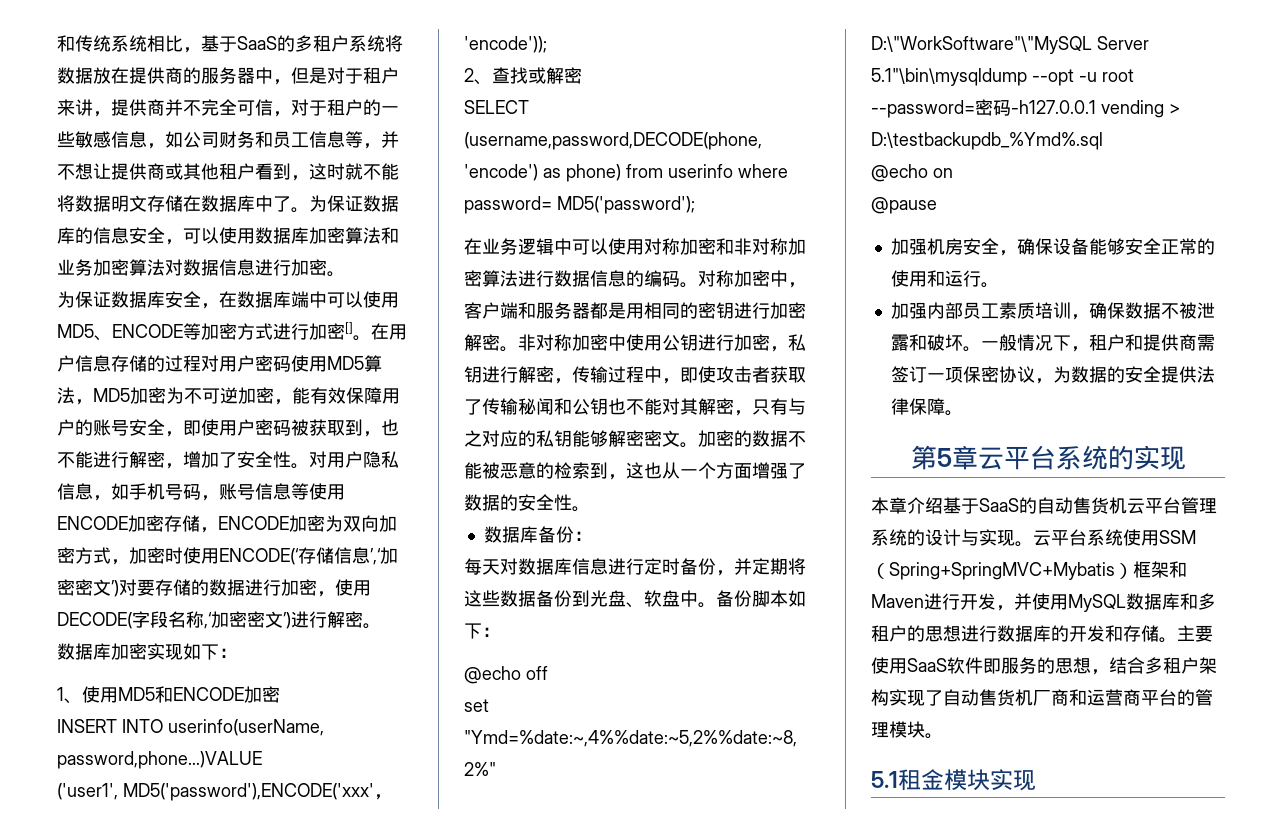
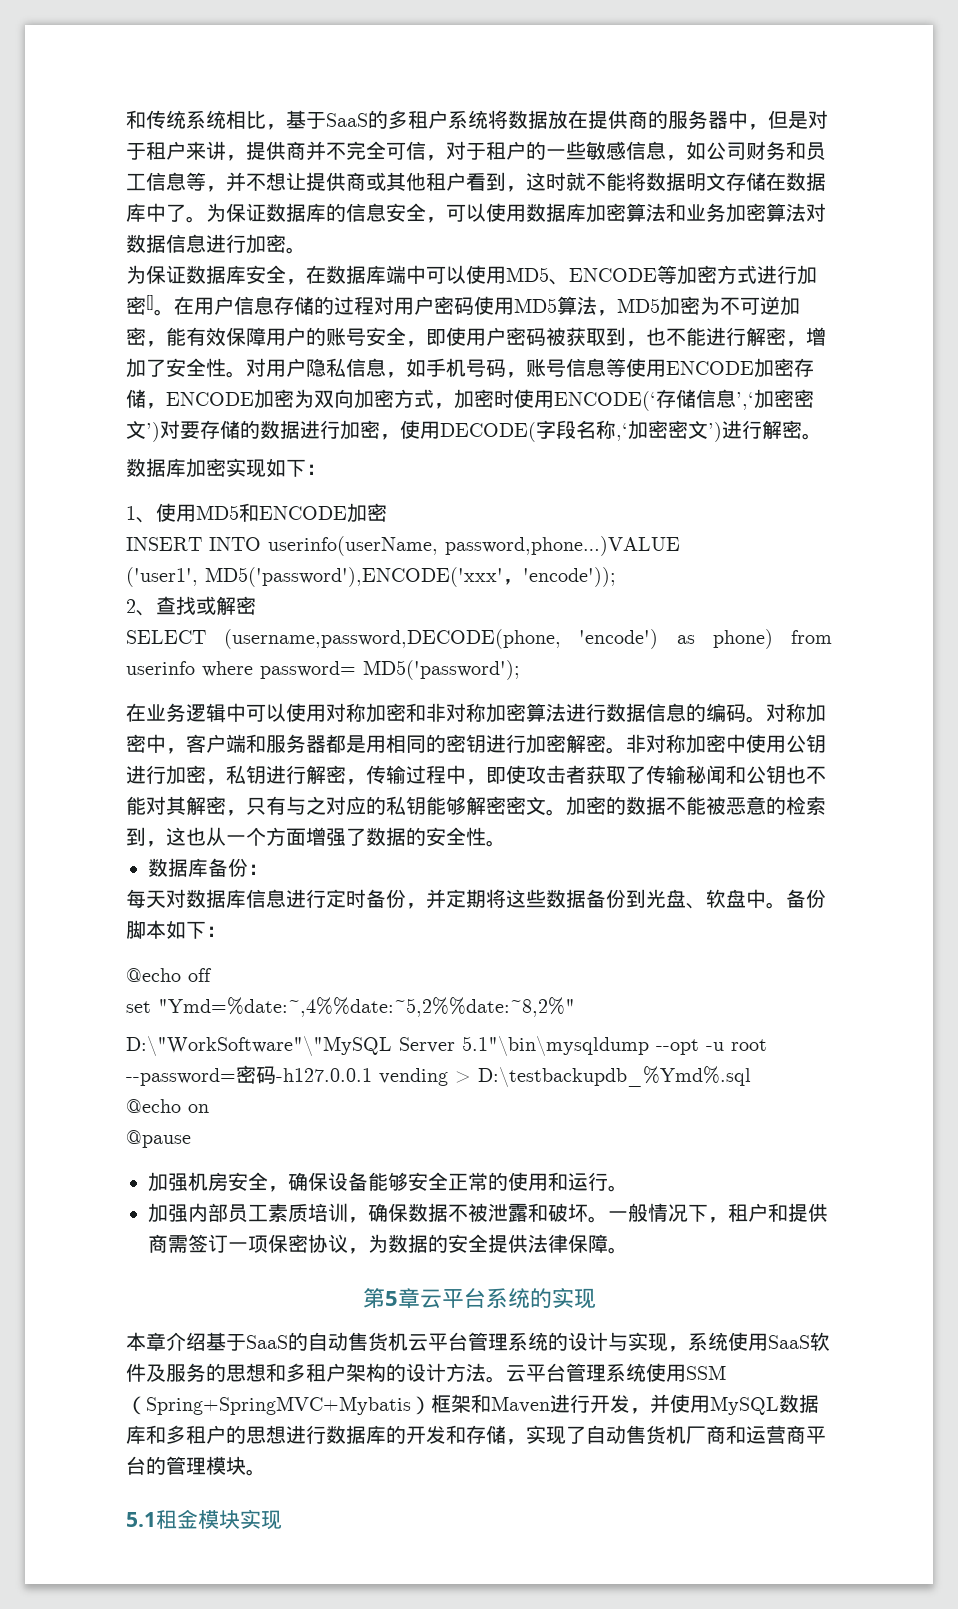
- 本章介绍基于SaaS的自动售货机云平台管理系统的设计与实现。
+ 本章介绍基于SaaS的自动售货机云平台管理系统的设计与实现，系统使用SaaS软件及服务的思想和多租户架构的设计方法。
- 云平台系统使用SSM（Spring+SpringMVC+Mybatis）框架和Maven进行开发，并使用MySQL数据库和多租户的思想进行数据库的开发和存储。主要使用SaaS软件即服务的思想，结合多租户架构实现了自动售货机厂商和运营商平台的管理模块。
+ 云平台管理系统使用SSM（Spring+SpringMVC+Mybatis）框架和Maven进行开发，并使用MySQL数据库和多租户的思想进行数据库的开发和存储，实现了自动售货机厂商和运营商平台的管理模块。

